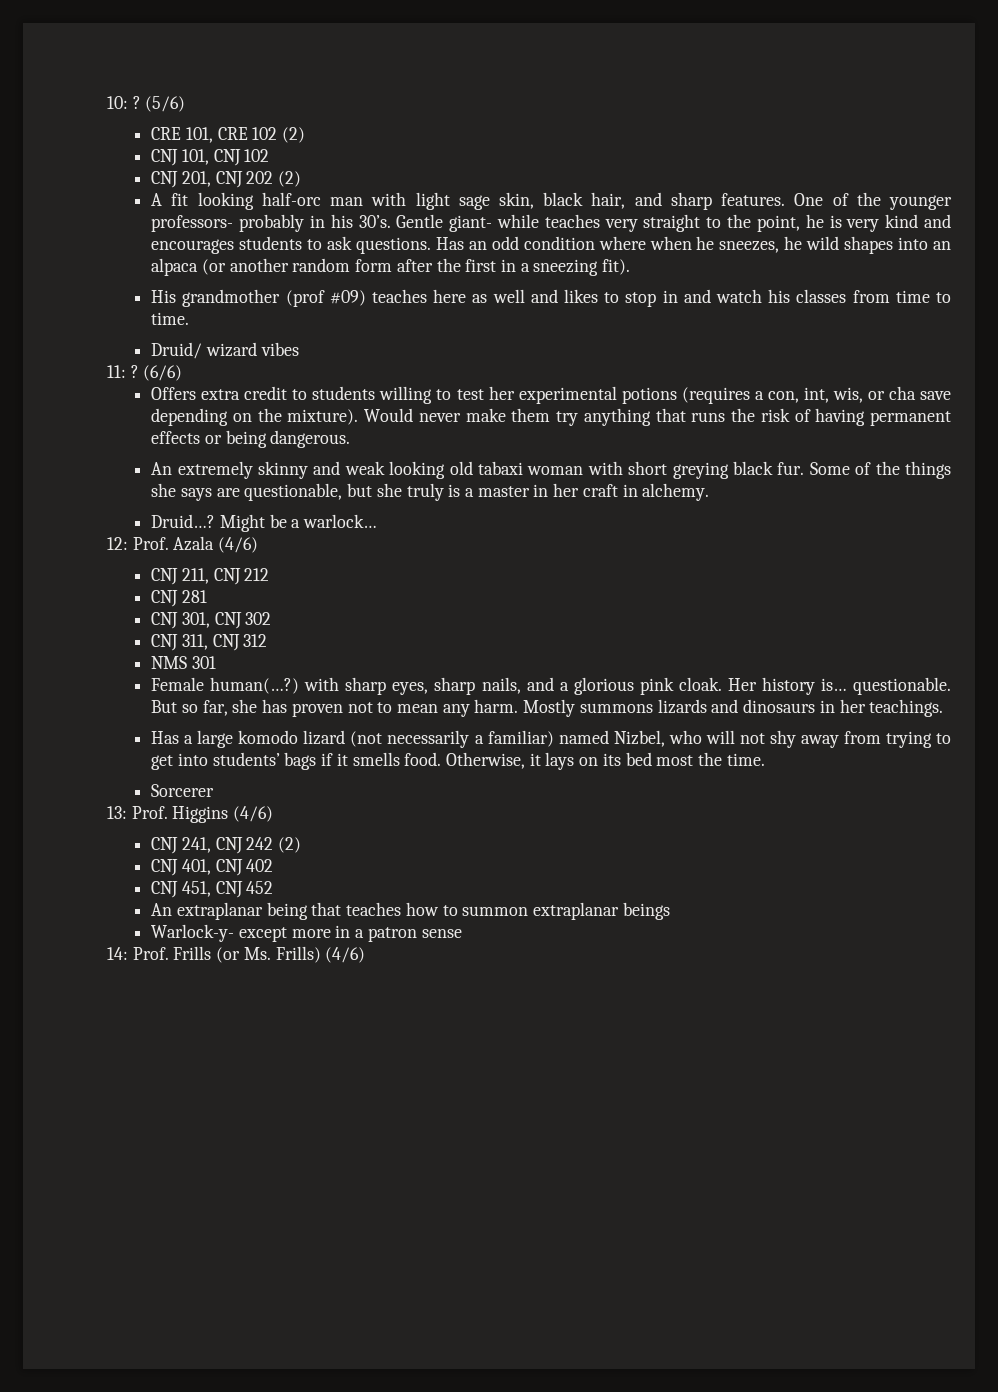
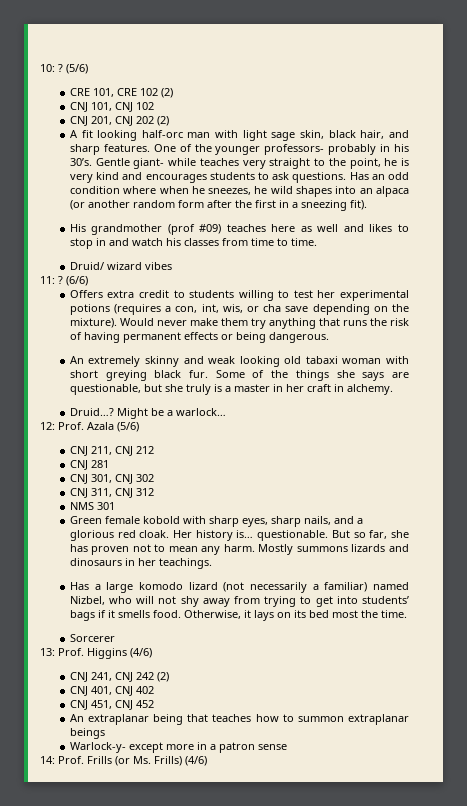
- 12: Prof. Azala (4/6)
+ 12: Prof. Azala (5/6)
- Female human(…?) with sharp eyes, sharp nails, and a glorious pink cloak.
+ Green female kobold with sharp eyes, sharp nails, and a glorious red cloak.

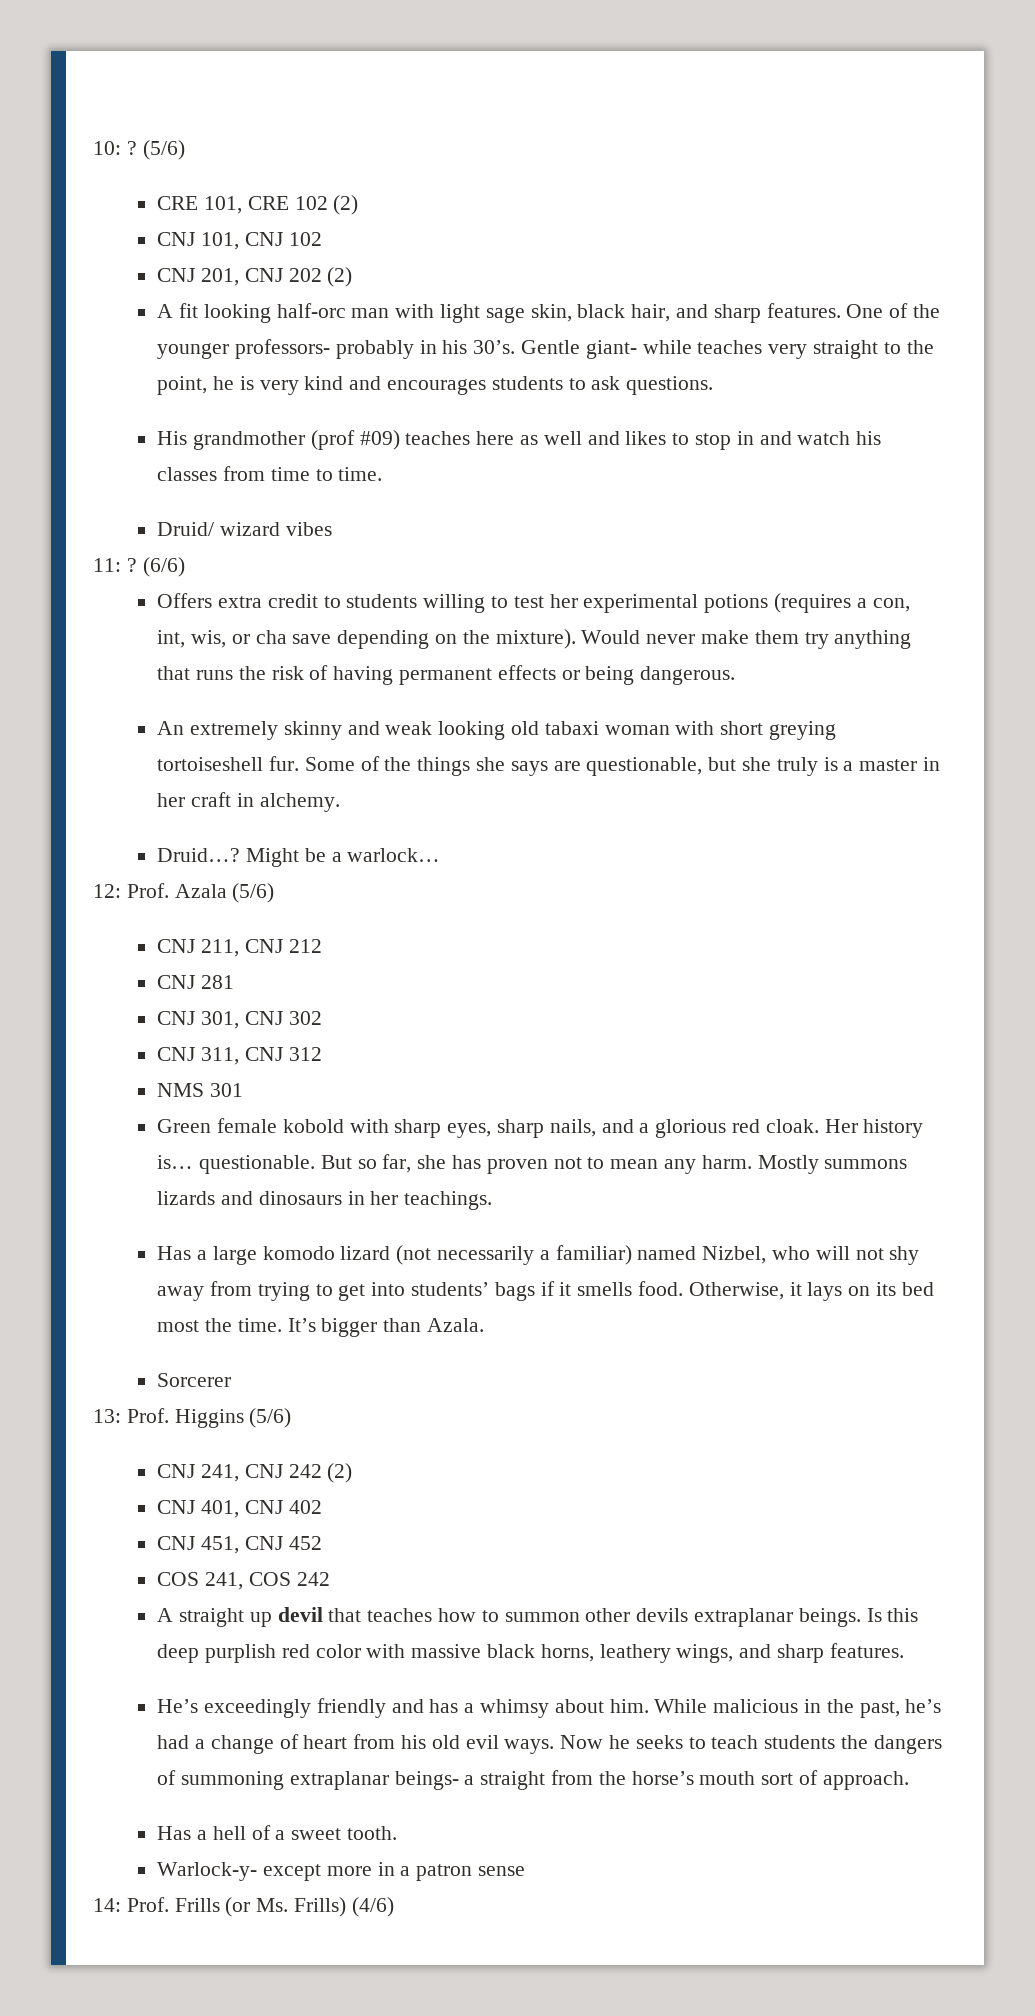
- Has an odd condition where when he sneezes, he wild shapes into an alpaca (or another random form after the first in a sneezing fit).
- An extremely skinny and weak looking old tabaxi woman with short greying black fur.
+ An extremely skinny and weak looking old tabaxi woman with short greying tortoiseshell fur.
+ It’s bigger than Azala.
- 13: Prof. Higgins (4/6)
+ 13: Prof. Higgins (5/6)
- An extraplanar being that teaches how to summon extraplanar beings
+ COS 241, COS 242
+ A straight up devil that teaches how to summon other devils extraplanar beings. Is this deep purplish red color with massive black horns, leathery wings, and sharp features.
+ He’s exceedingly friendly and has a whimsy about him. While malicious in the past, he’s had a change of heart from his old evil ways. Now he seeks to teach students the dangers of summoning extraplanar beings- a straight from the horse’s mouth sort of approach.
+ Has a hell of a sweet tooth.

